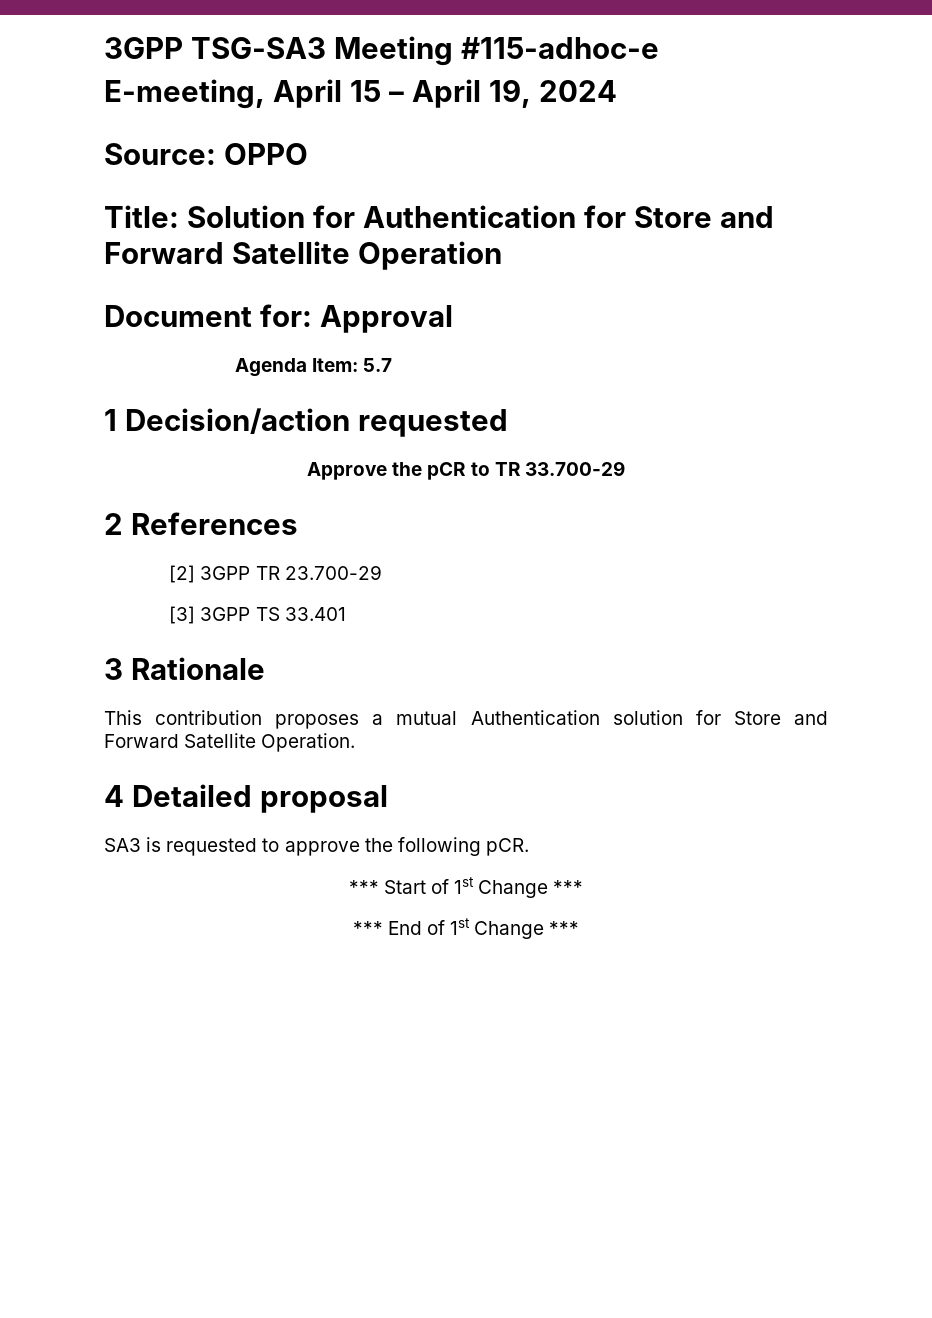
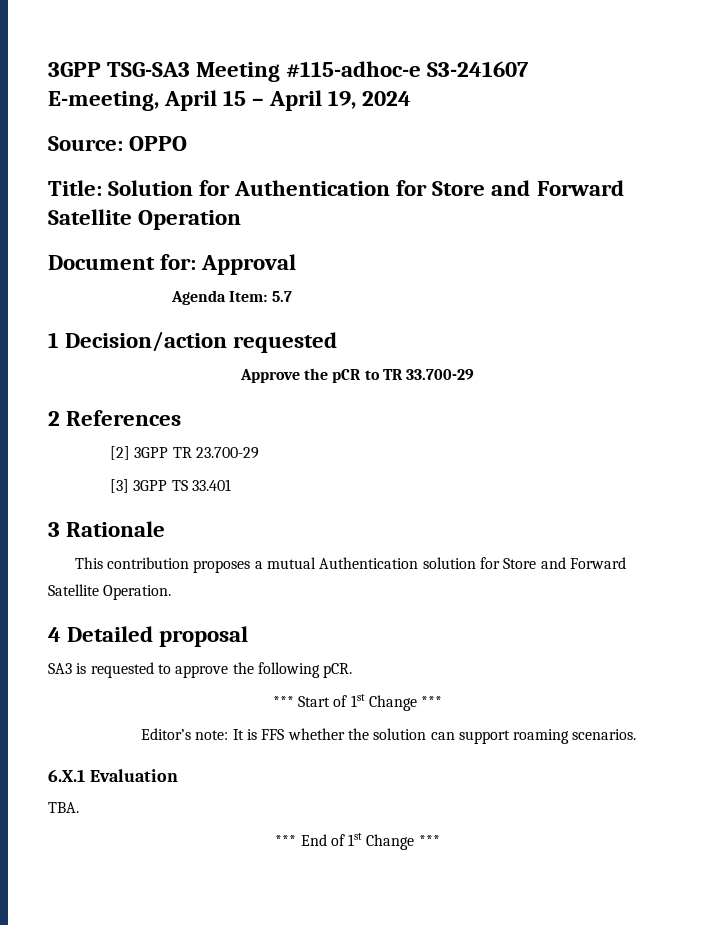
- 3GPP TSG-SA3 Meeting #115-adhoc-e
+ 3GPP TSG-SA3 Meeting #115-adhoc-e S3-241607
+ Editor’s note: It is FFS whether the solution can support roaming scenarios.
+ 6.X.1 Evaluation
+ TBA.

